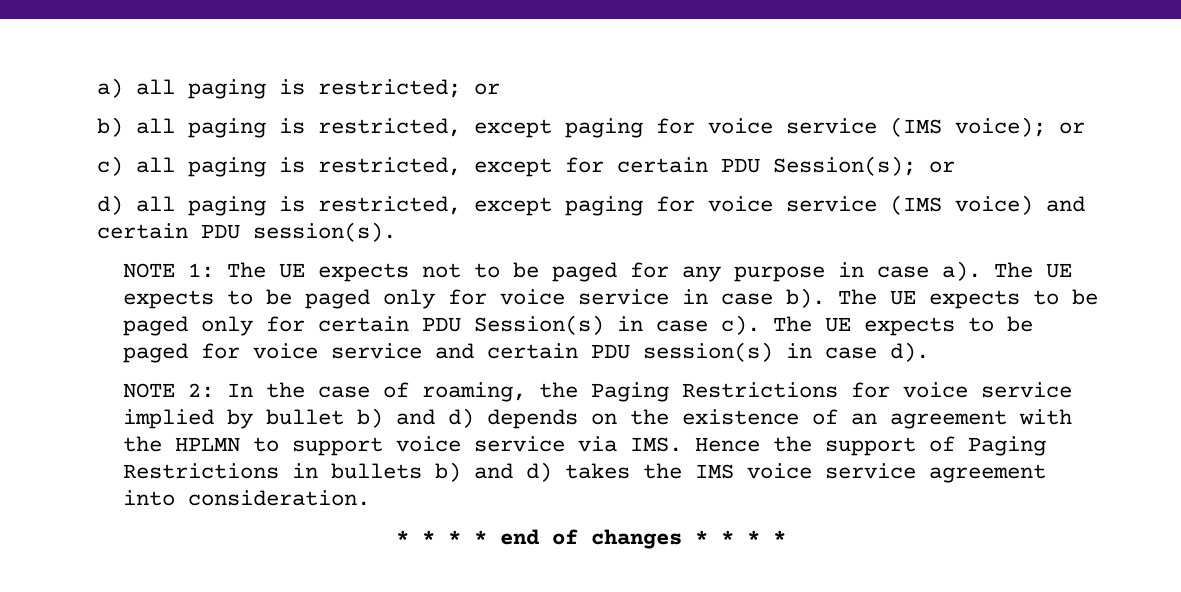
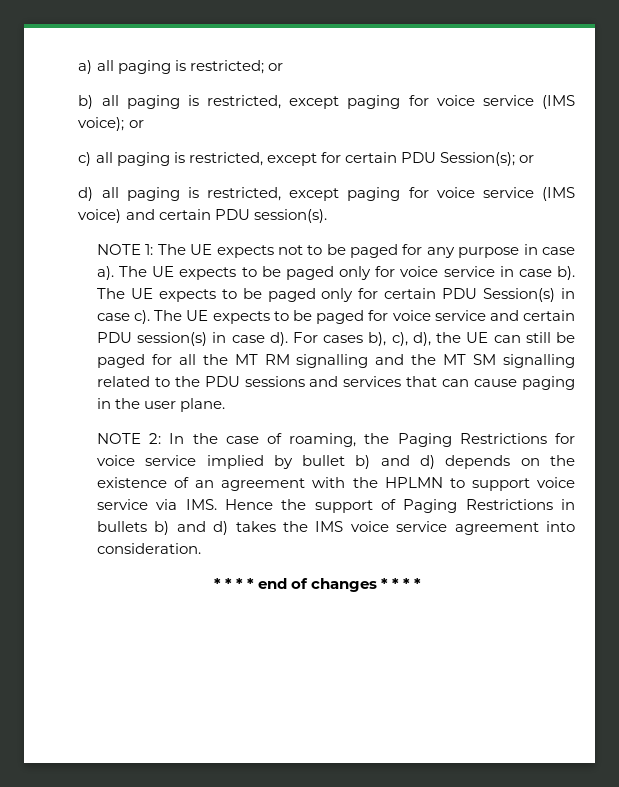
+ For cases b), c), d), the UE can still be paged for all the MT RM signalling and the MT SM signalling related to the PDU sessions and services that can cause paging in the user plane.

